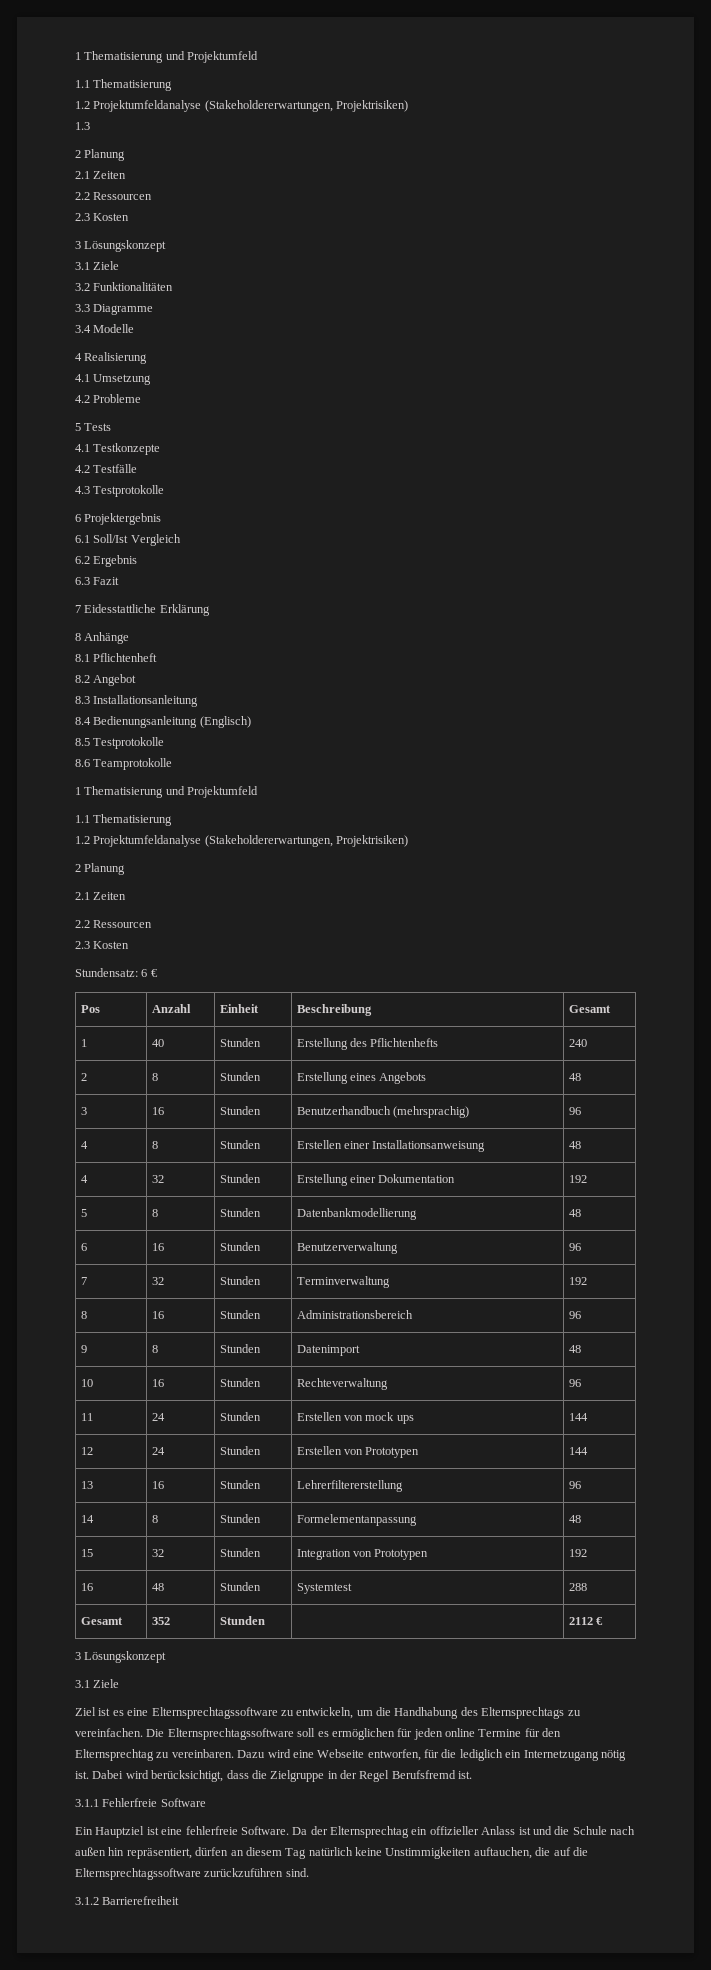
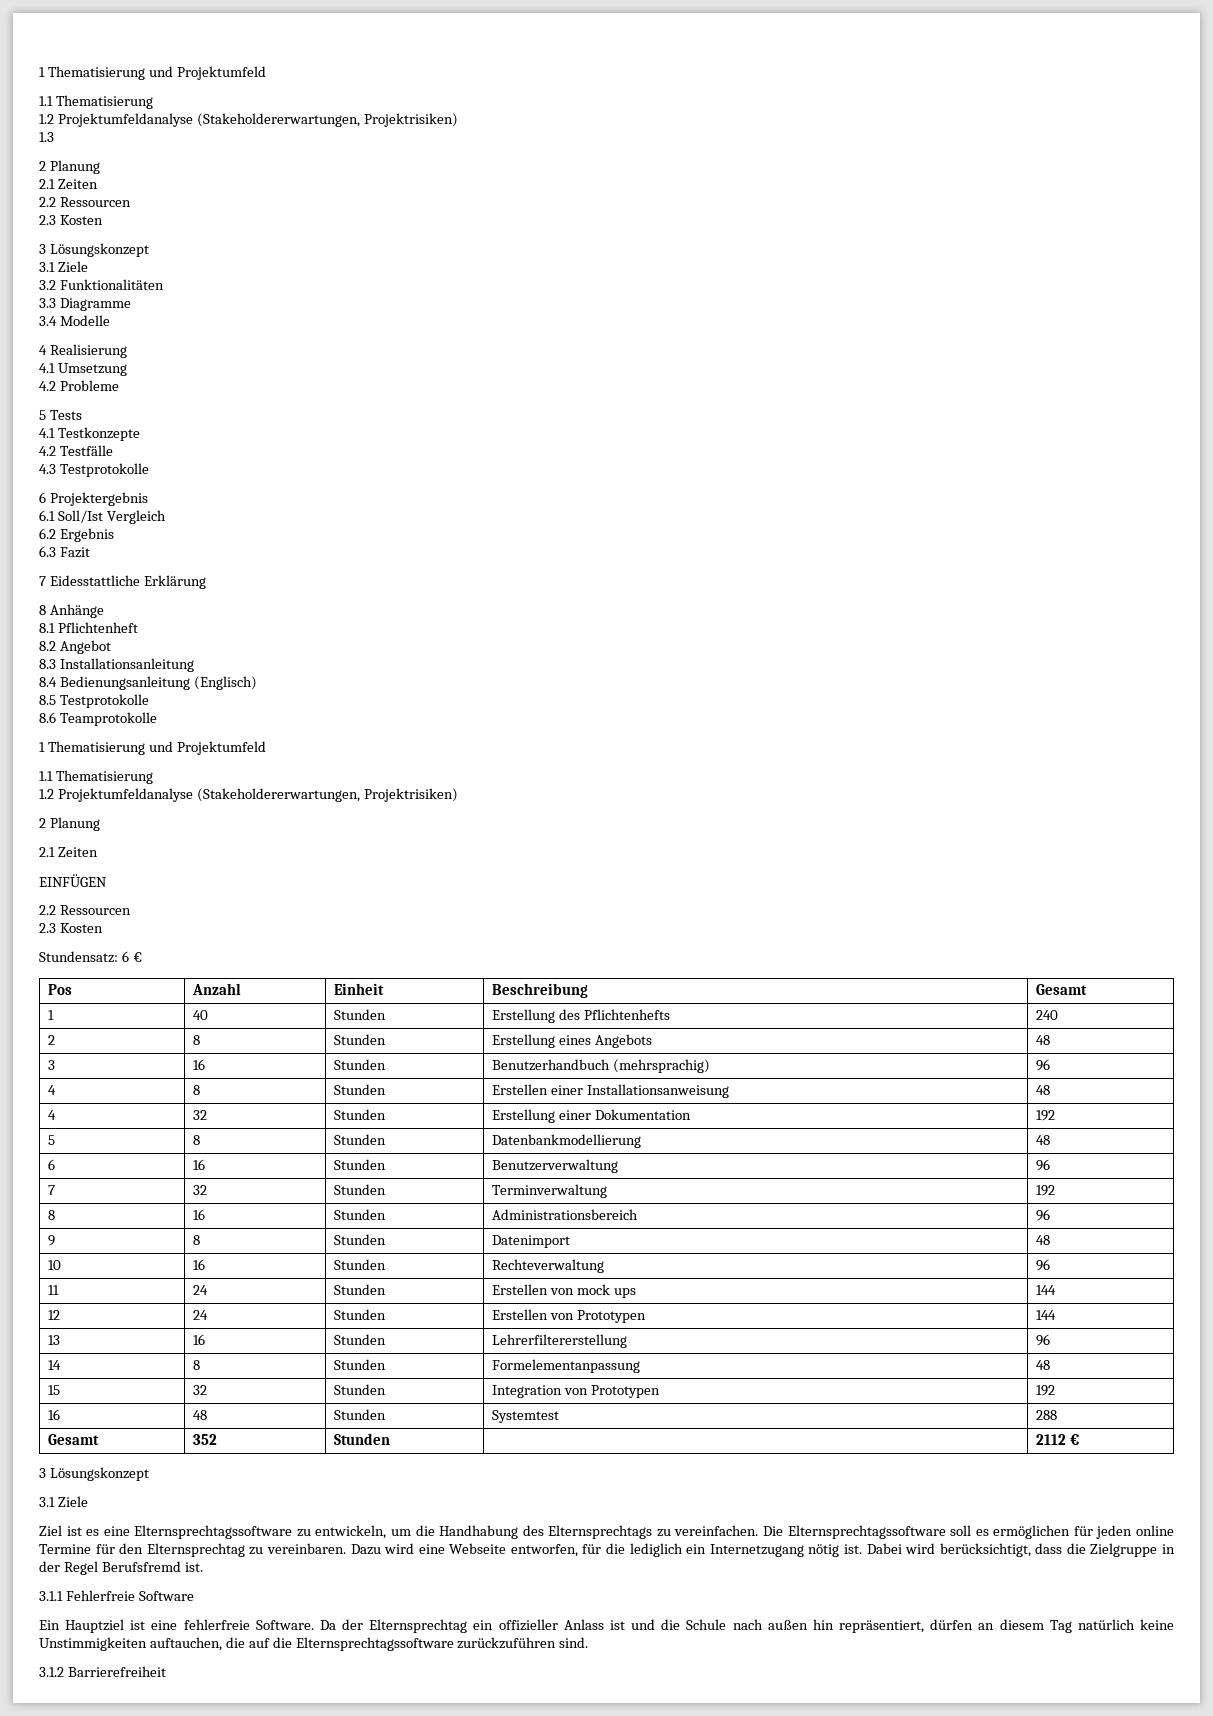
+ EINFÜGEN

